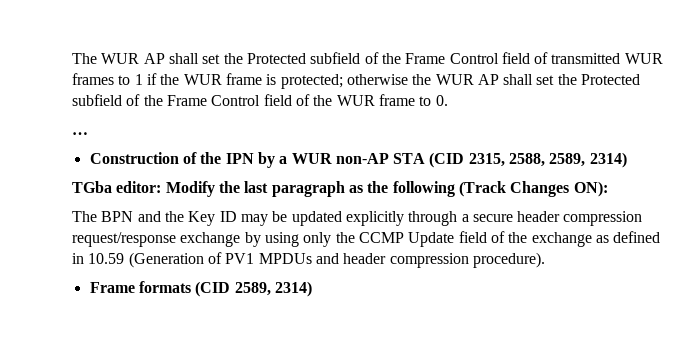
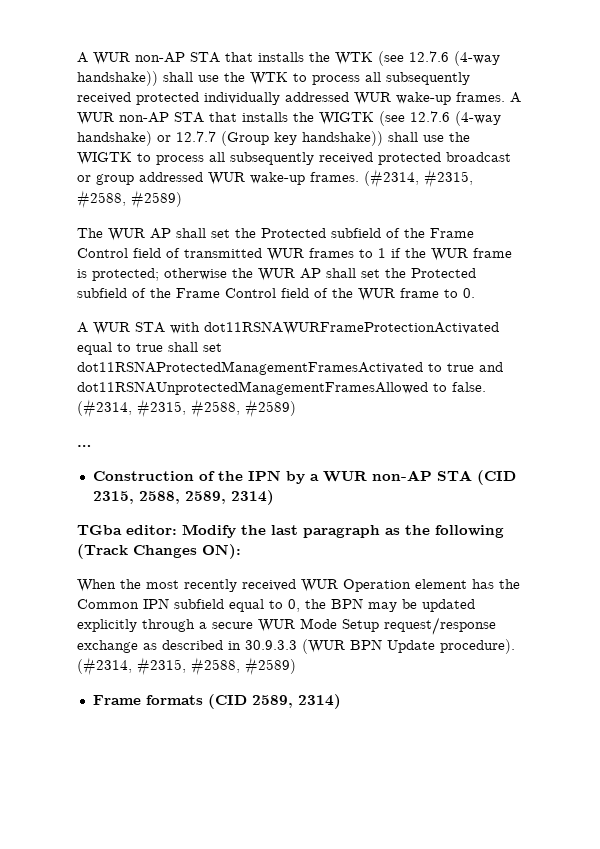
+ A WUR non-AP STA that installs the WTK (see 12.7.6 (4-way handshake)) shall use the WTK to process all subsequently received protected individually addressed WUR wake-up frames. A WUR non-AP STA that installs the WIGTK (see 12.7.6 (4-way handshake) or 12.7.7 (Group key handshake)) shall use the WIGTK to process all subsequently received protected broadcast or group addressed WUR wake-up frames. (#2314, #2315, #2588, #2589)
+ A WUR STA with dot11RSNAWURFrameProtectionActivated equal to true shall set dot11RSNAProtectedManagementFramesActivated to true and dot11RSNAUnprotectedManagementFramesAllowed to false. (#2314, #2315, #2588, #2589)
- The BPN and the Key ID may be updated explicitly through a secure header compression request/response exchange by using only the CCMP Update field of the exchange as defined in 10.59 (Generation of PV1 MPDUs and header compression procedure).
+ When the most recently received WUR Operation element has the Common IPN subfield equal to 0, the BPN may be updated explicitly through a secure WUR Mode Setup request/response exchange as described in 30.9.3.3 (WUR BPN Update procedure). (#2314, #2315, #2588, #2589)

